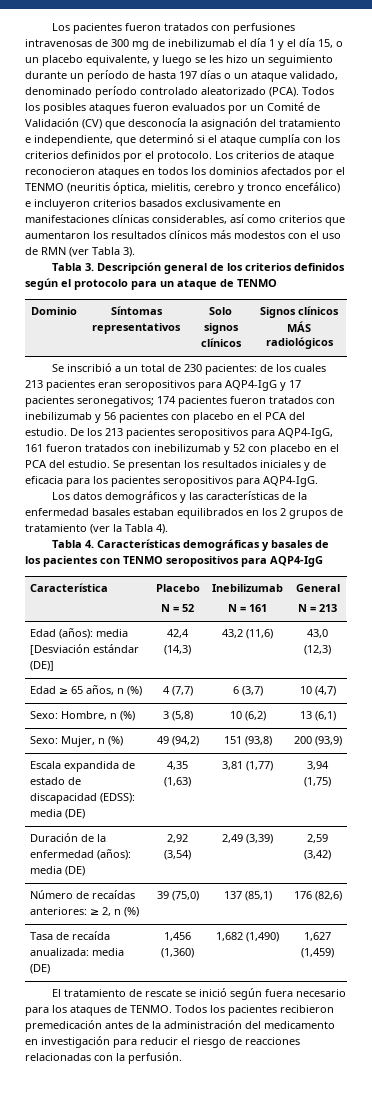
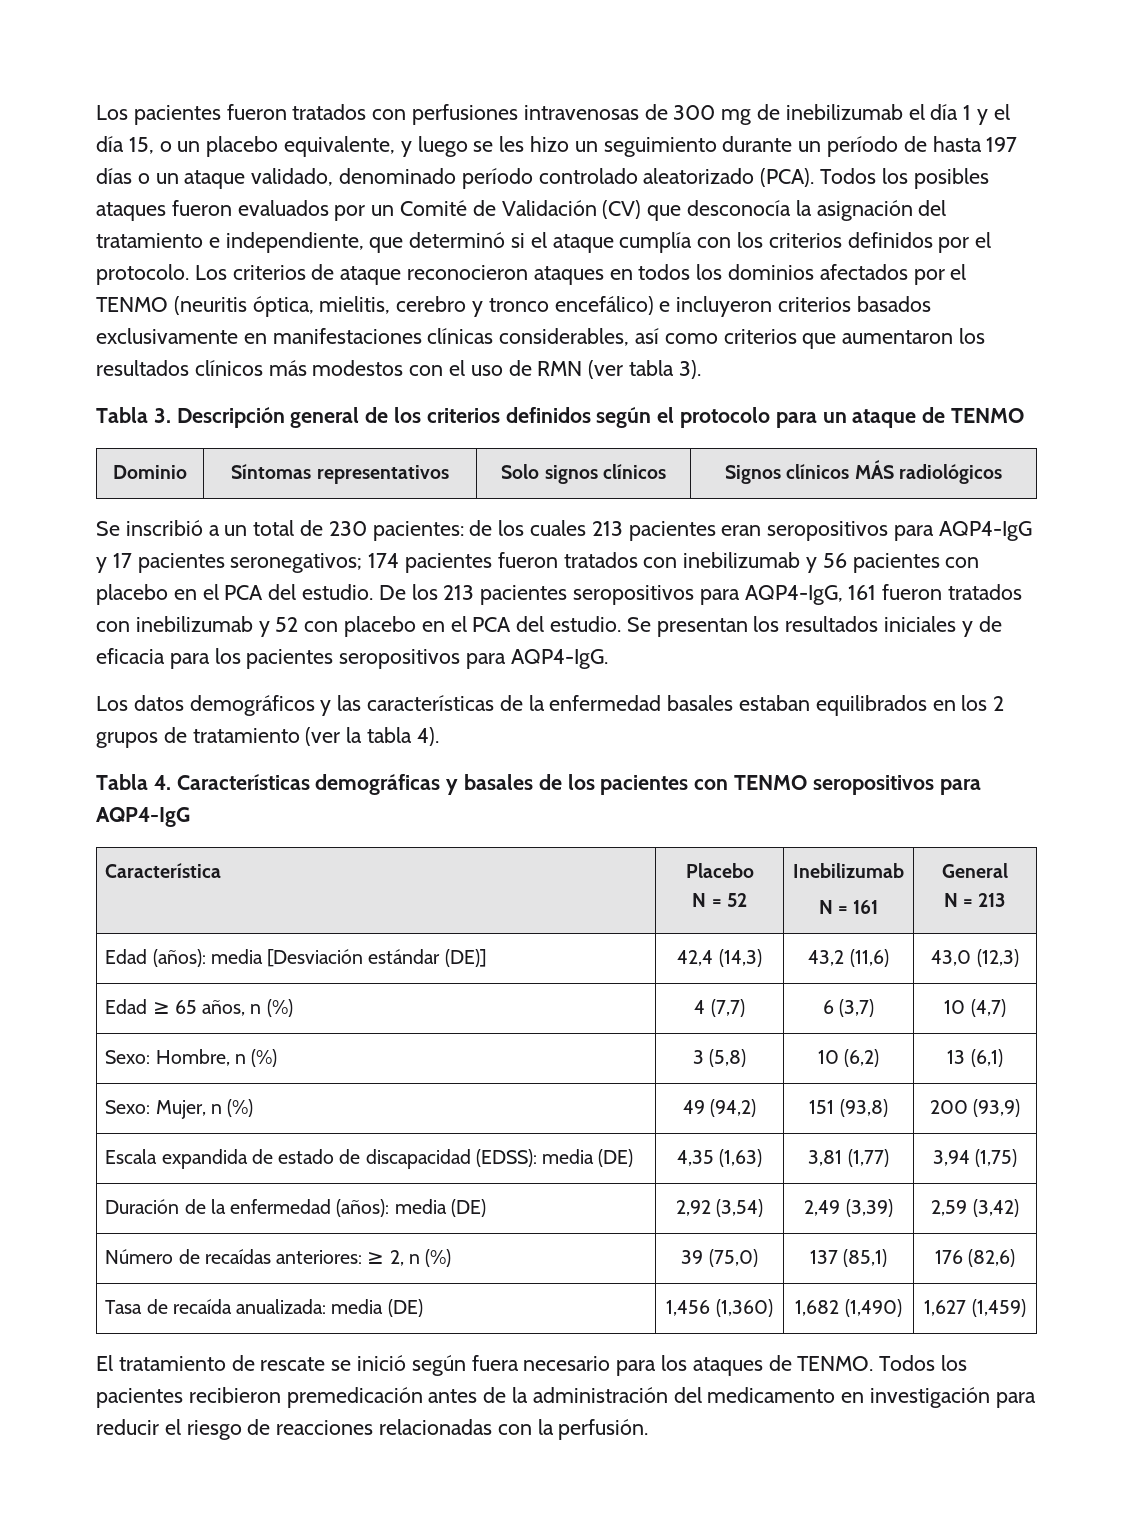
- Los criterios de ataque reconocieron ataques en todos los dominios afectados por el TENMO (neuritis óptica, mielitis, cerebro y tronco encefálico) e incluyeron criterios basados exclusivamente en manifestaciones clínicas considerables, así como criterios que aumentaron los resultados clínicos más modestos con el uso de RMN (ver Tabla 3).
+ Los criterios de ataque reconocieron ataques en todos los dominios afectados por el TENMO (neuritis óptica, mielitis, cerebro y tronco encefálico) e incluyeron criterios basados exclusivamente en manifestaciones clínicas considerables, así como criterios que aumentaron los resultados clínicos más modestos con el uso de RMN (ver tabla 3).
- Los datos demográficos y las características de la enfermedad basales estaban equilibrados en los 2 grupos de tratamiento (ver la Tabla 4).
+ Los datos demográficos y las características de la enfermedad basales estaban equilibrados en los 2 grupos de tratamiento (ver la tabla 4).

